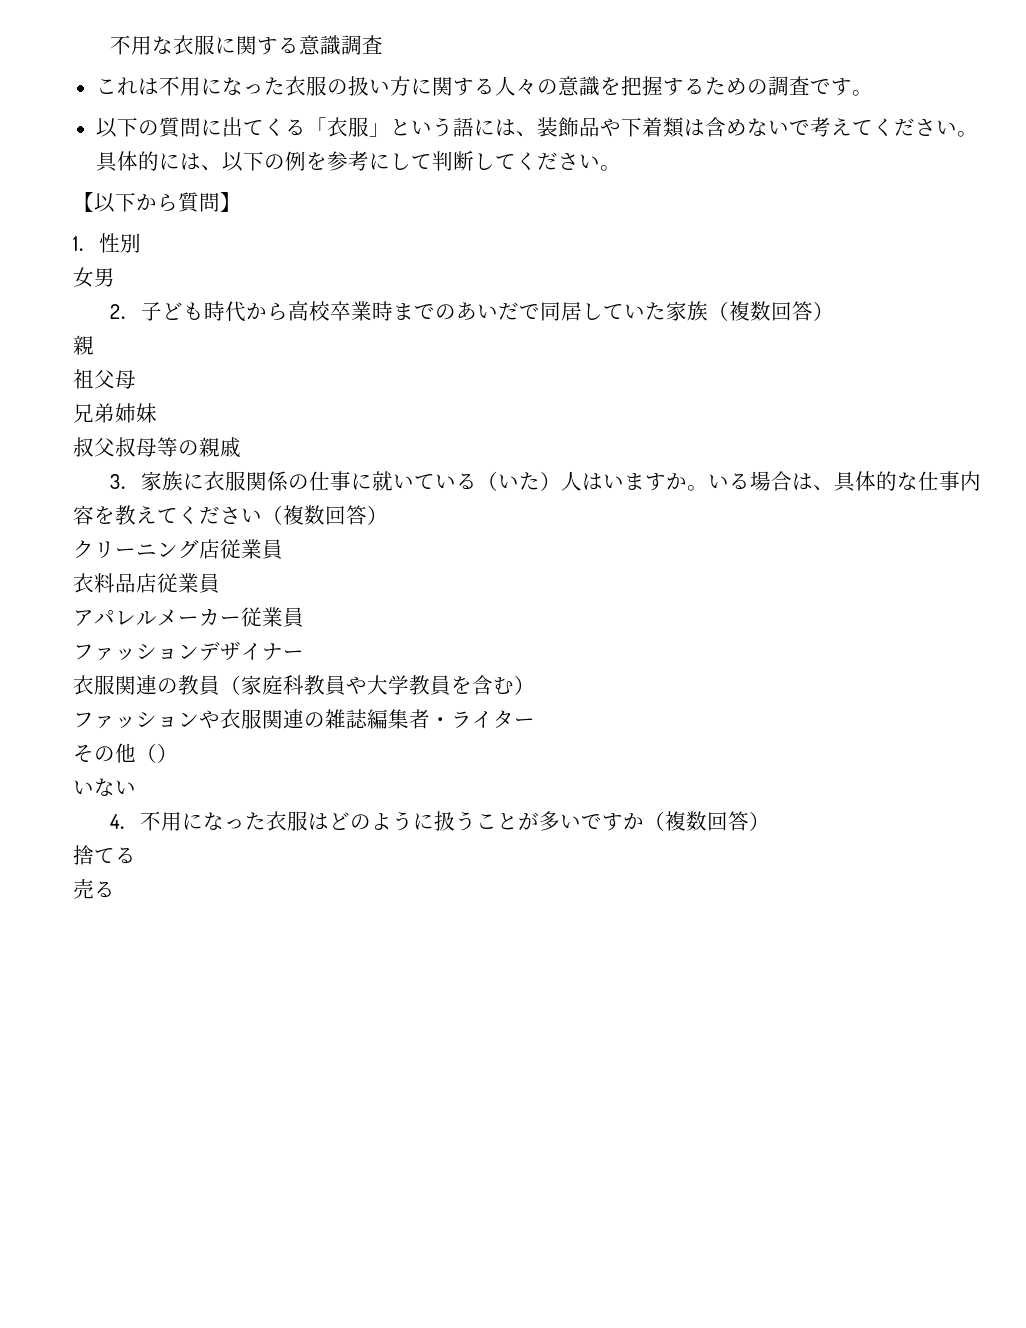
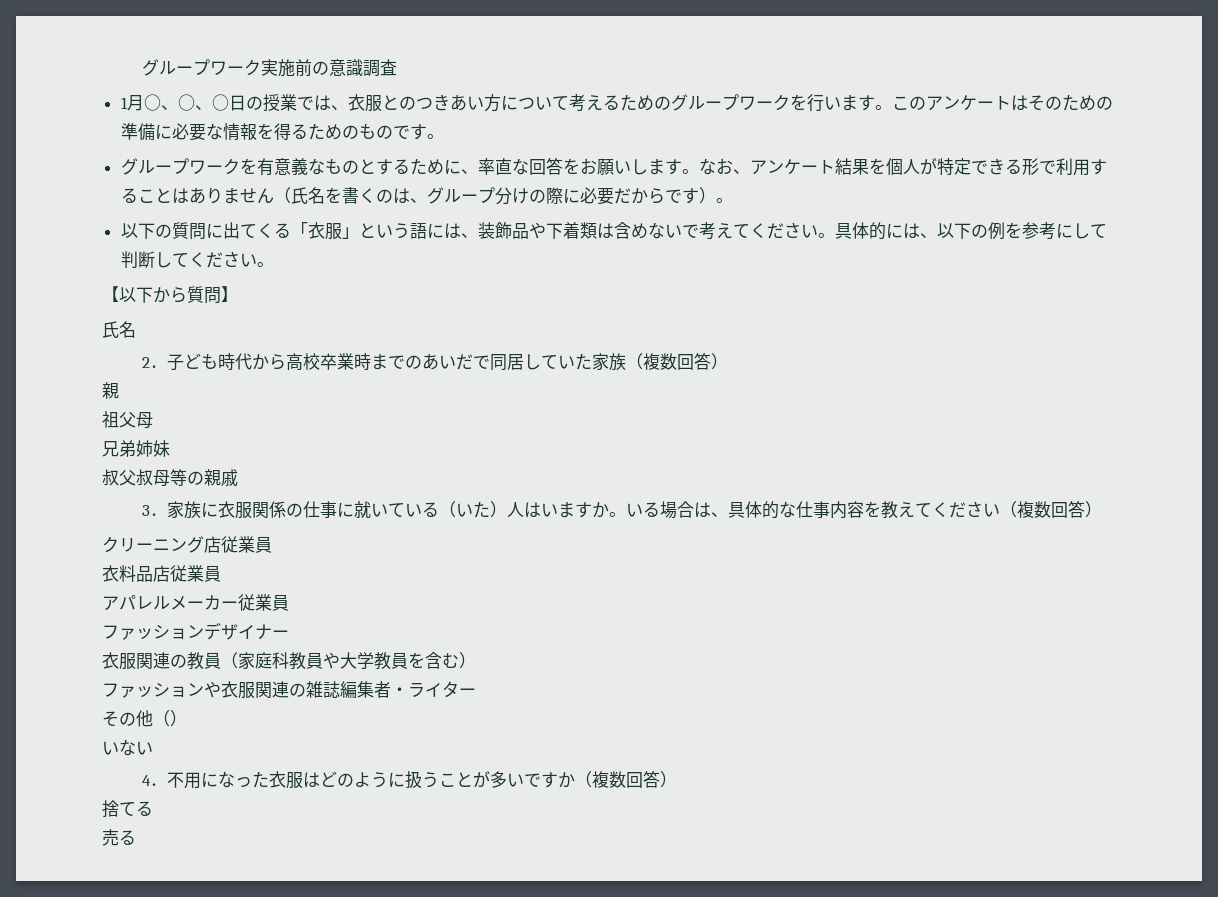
- 不用な衣服に関する意識調査
- これは不用になった衣服の扱い方に関する人々の意識を把握するための調査です。
+ グループワーク実施前の意識調査
+ 1月○、○、○日の授業では、衣服とのつきあい方について考えるためのグループワークを行います。このアンケートはそのための準備に必要な情報を得るためのものです。
+ グループワークを有意義なものとするために、率直な回答をお願いします。なお、アンケート結果を個人が特定できる形で利用することはありません（氏名を書くのは、グループ分けの際に必要だからです）。
  【以下から質問】
- 1．性別
- 女男
+ 氏名

